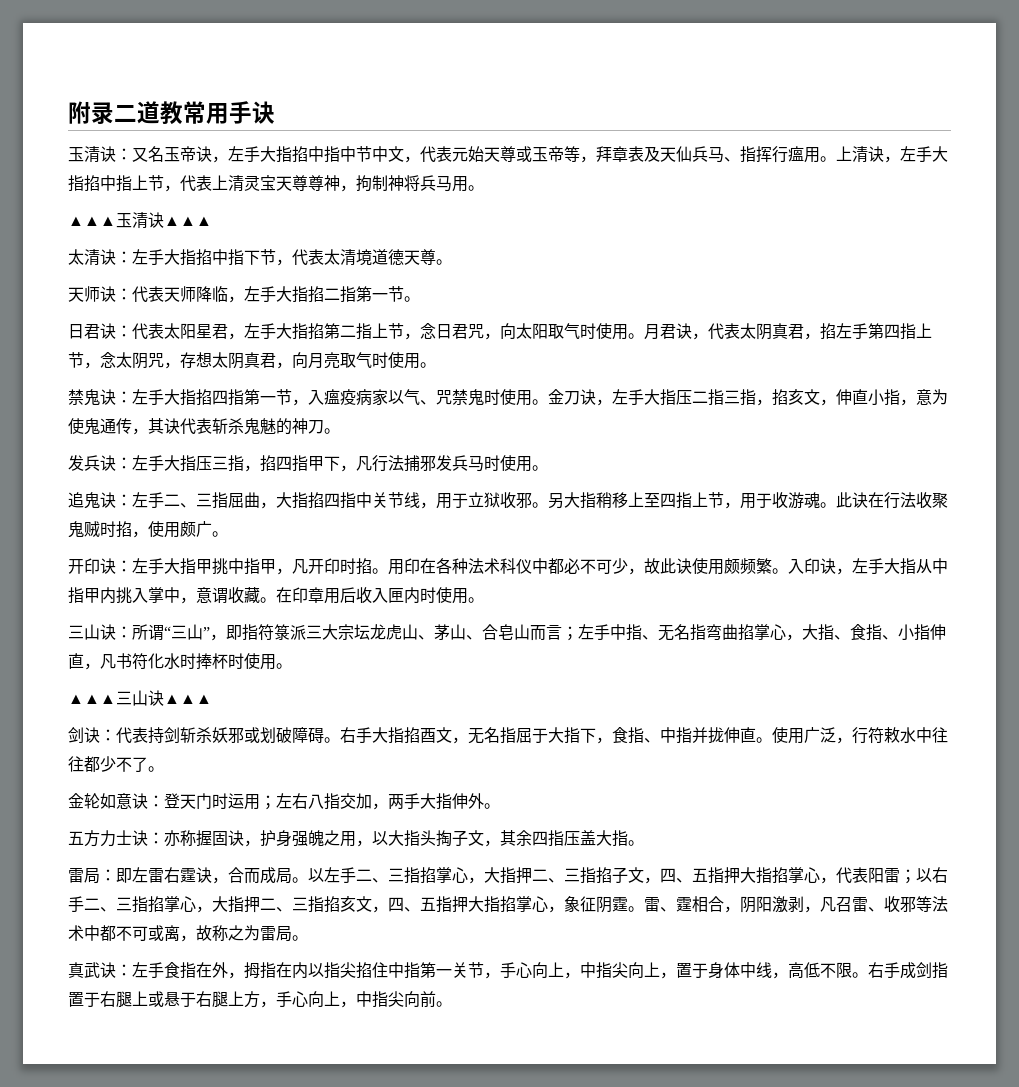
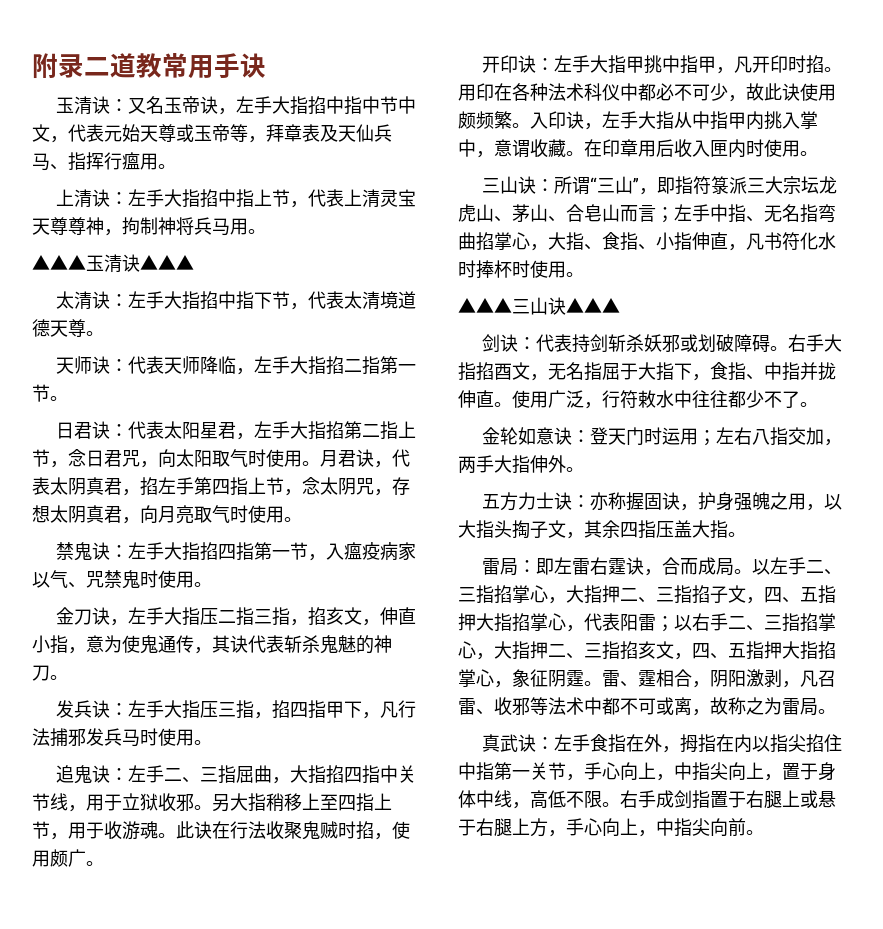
- 玉清诀：又名玉帝诀，左手大指掐中指中节中文，代表元始天尊或玉帝等，拜章表及天仙兵马、指挥行瘟用。上清诀，左手大指掐中指上节，代表上清灵宝天尊尊神，拘制神将兵马用。
+ 玉清诀：又名玉帝诀，左手大指掐中指中节中文，代表元始天尊或玉帝等，拜章表及天仙兵马、指挥行瘟用。
+ 上清诀：左手大指掐中指上节，代表上清灵宝天尊尊神，拘制神将兵马用。
- 禁鬼诀：左手大指掐四指第一节，入瘟疫病家以气、咒禁鬼时使用。金刀诀，左手大指压二指三指，掐亥文，伸直小指，意为使鬼通传，其诀代表斩杀鬼魅的神刀。
+ 禁鬼诀：左手大指掐四指第一节，入瘟疫病家以气、咒禁鬼时使用。
+ 金刀诀，左手大指压二指三指，掐亥文，伸直小指，意为使鬼通传，其诀代表斩杀鬼魅的神刀。

